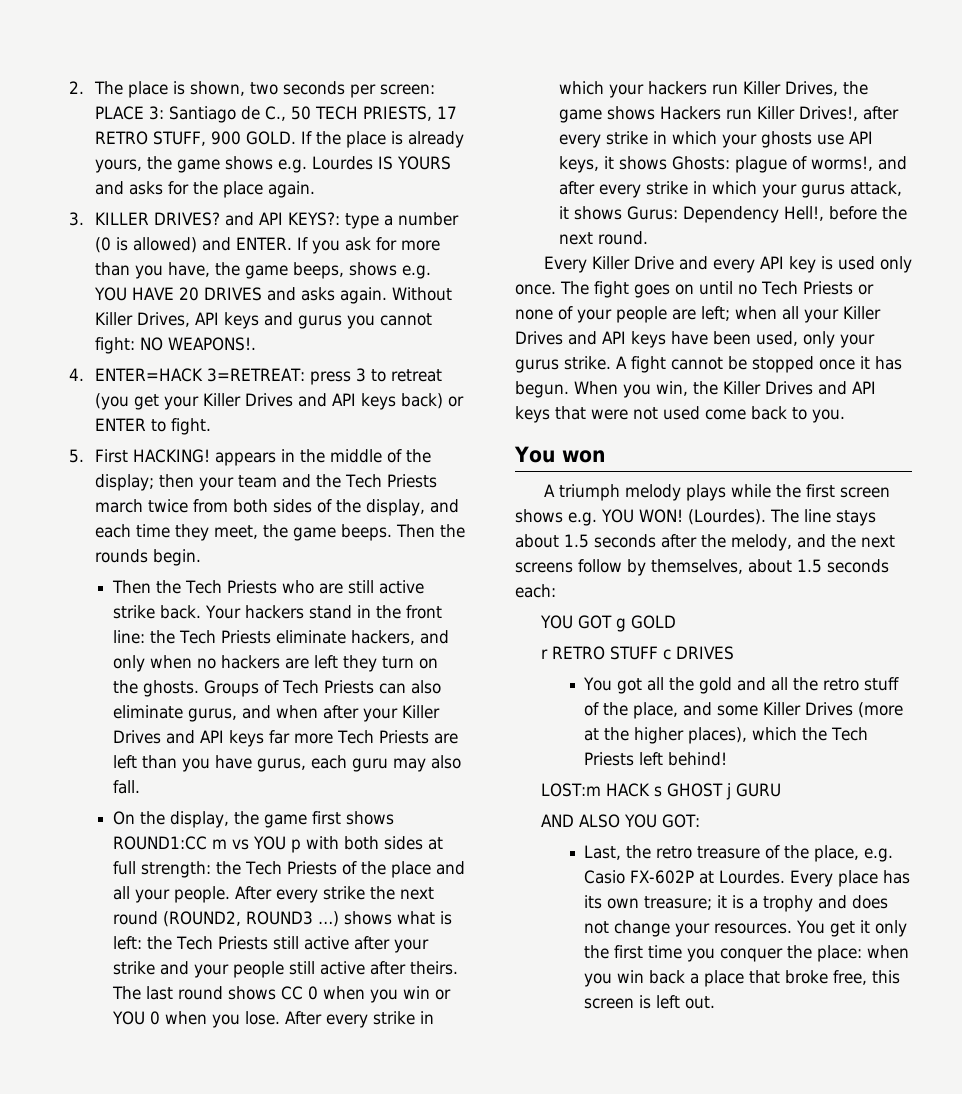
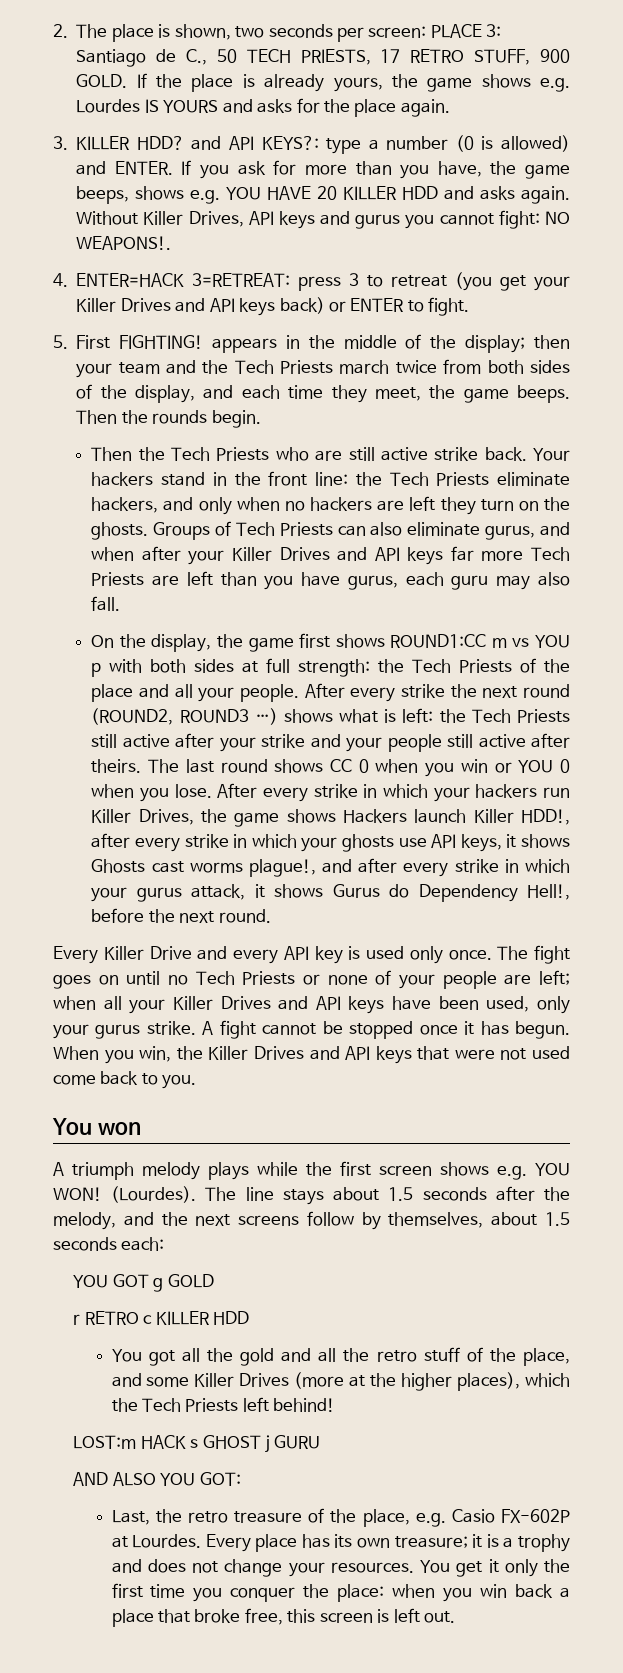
- 3. KILLER DRIVES? and API KEYS?: type a number (0 is allowed) and ENTER.
+ 3. KILLER HDD? and API KEYS?: type a number (0 is allowed) and ENTER.
- If you ask for more than you have, the game beeps, shows e.g. YOU HAVE 20 DRIVES and asks again.
+ If you ask for more than you have, the game beeps, shows e.g. YOU HAVE 20 KILLER HDD and asks again.
- 5. First HACKING! appears in the middle of the display; then your team and the Tech Priests march twice from both sides of the display, and each time they meet, the game beeps.
+ 5. First FIGHTING! appears in the middle of the display; then your team and the Tech Priests march twice from both sides of the display, and each time they meet, the game beeps.
- After every strike in which your hackers run Killer Drives, the game shows Hackers run Killer Drives!, after every strike in which your ghosts use API keys, it shows Ghosts: plague of worms!, and after every strike in which your gurus attack, it shows Gurus: Dependency Hell!, before the next round.
+ After every strike in which your hackers run Killer Drives, the game shows Hackers launch Killer HDD!, after every strike in which your ghosts use API keys, it shows Ghosts cast worms plague!, and after every strike in which your gurus attack, it shows Gurus do Dependency Hell!, before the next round.
- r RETRO STUFF c DRIVES
+ r RETRO c KILLER HDD

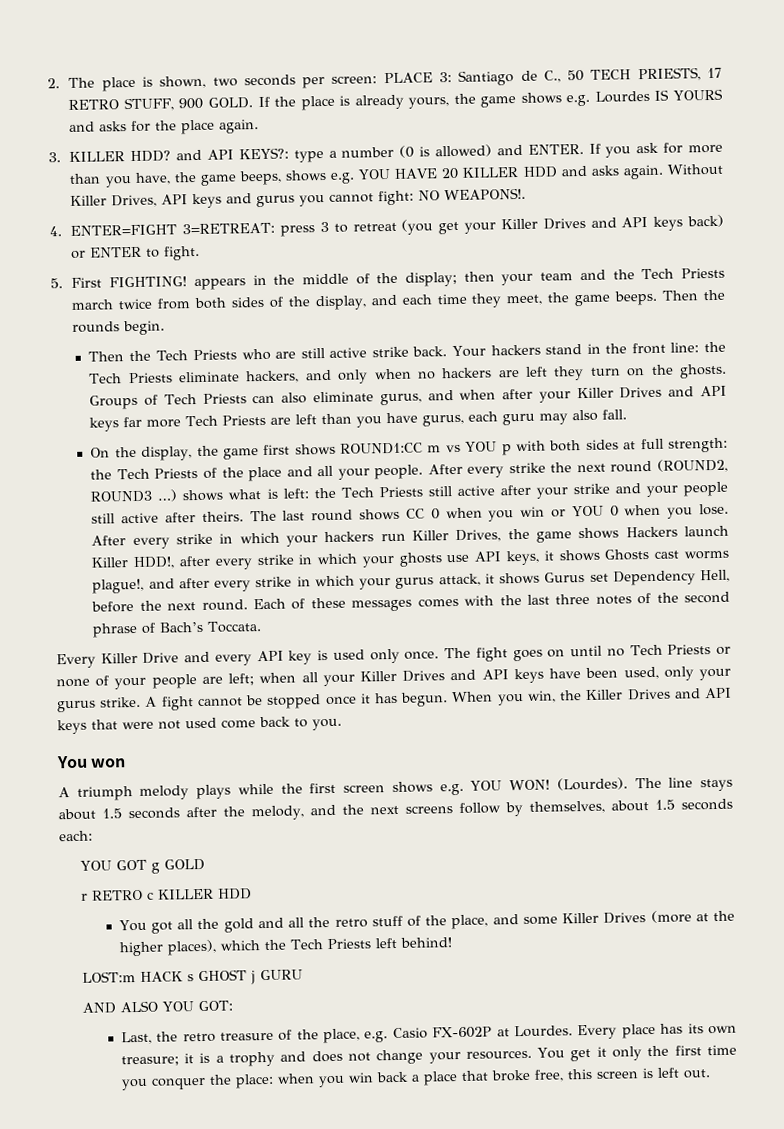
- 4. ENTER=HACK 3=RETREAT: press 3 to retreat (you get your Killer Drives and API keys back) or ENTER to fight.
+ 4. ENTER=FIGHT 3=RETREAT: press 3 to retreat (you get your Killer Drives and API keys back) or ENTER to fight.
- After every strike in which your hackers run Killer Drives, the game shows Hackers launch Killer HDD!, after every strike in which your ghosts use API keys, it shows Ghosts cast worms plague!, and after every strike in which your gurus attack, it shows Gurus do Dependency Hell!, before the next round.
+ After every strike in which your hackers run Killer Drives, the game shows Hackers launch Killer HDD!, after every strike in which your ghosts use API keys, it shows Ghosts cast worms plague!, and after every strike in which your gurus attack, it shows Gurus set Dependency Hell, before the next round. Each of these messages comes with the last three notes of the second phrase of Bach’s Toccata.

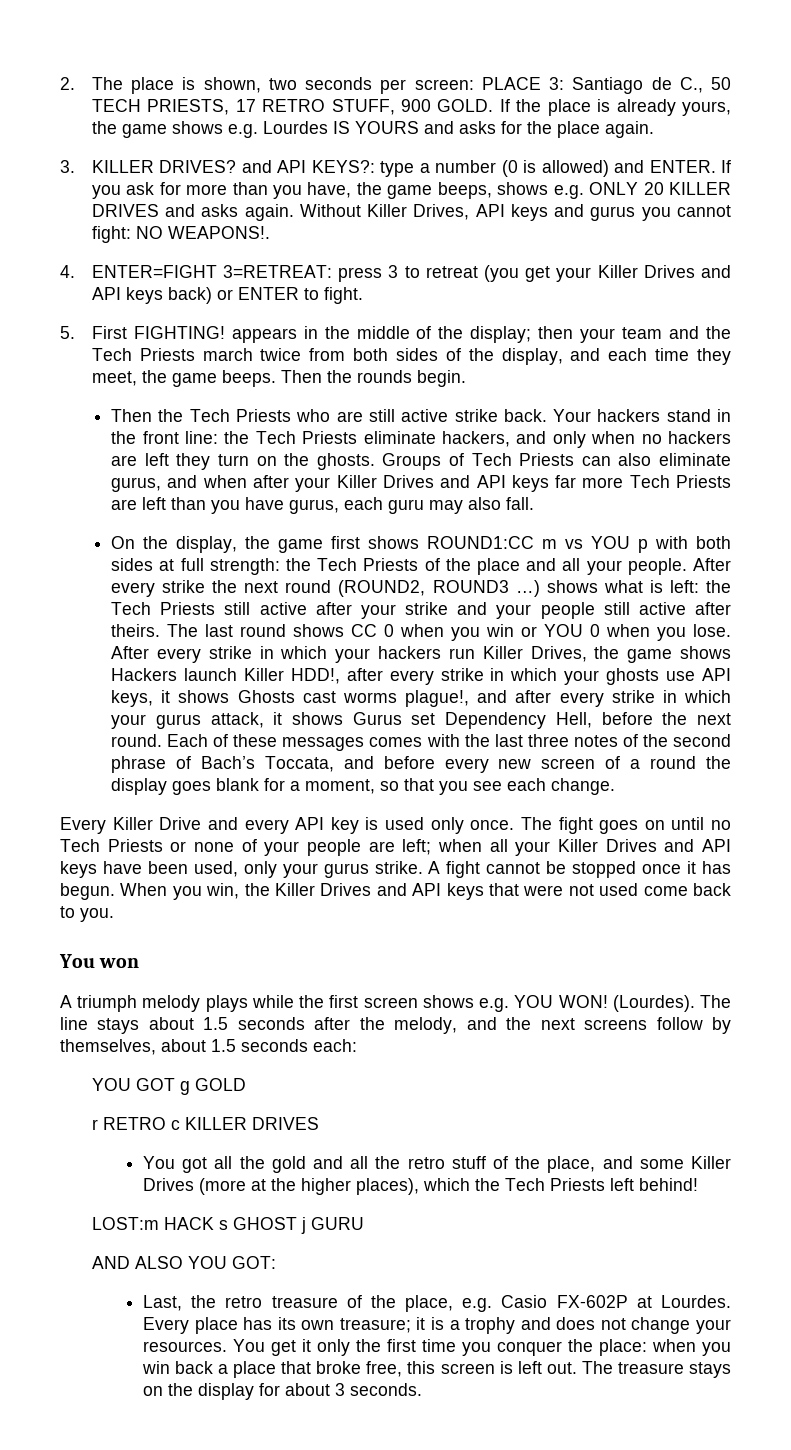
- 3. KILLER HDD? and API KEYS?: type a number (0 is allowed) and ENTER.
+ 3. KILLER DRIVES? and API KEYS?: type a number (0 is allowed) and ENTER.
- If you ask for more than you have, the game beeps, shows e.g. YOU HAVE 20 KILLER HDD and asks again.
+ If you ask for more than you have, the game beeps, shows e.g. ONLY 20 KILLER DRIVES and asks again.
- Each of these messages comes with the last three notes of the second phrase of Bach’s Toccata.
+ Each of these messages comes with the last three notes of the second phrase of Bach’s Toccata, and before every new screen of a round the display goes blank for a moment, so that you see each change.
- r RETRO c KILLER HDD
+ r RETRO c KILLER DRIVES
+ The treasure stays on the display for about 3 seconds.

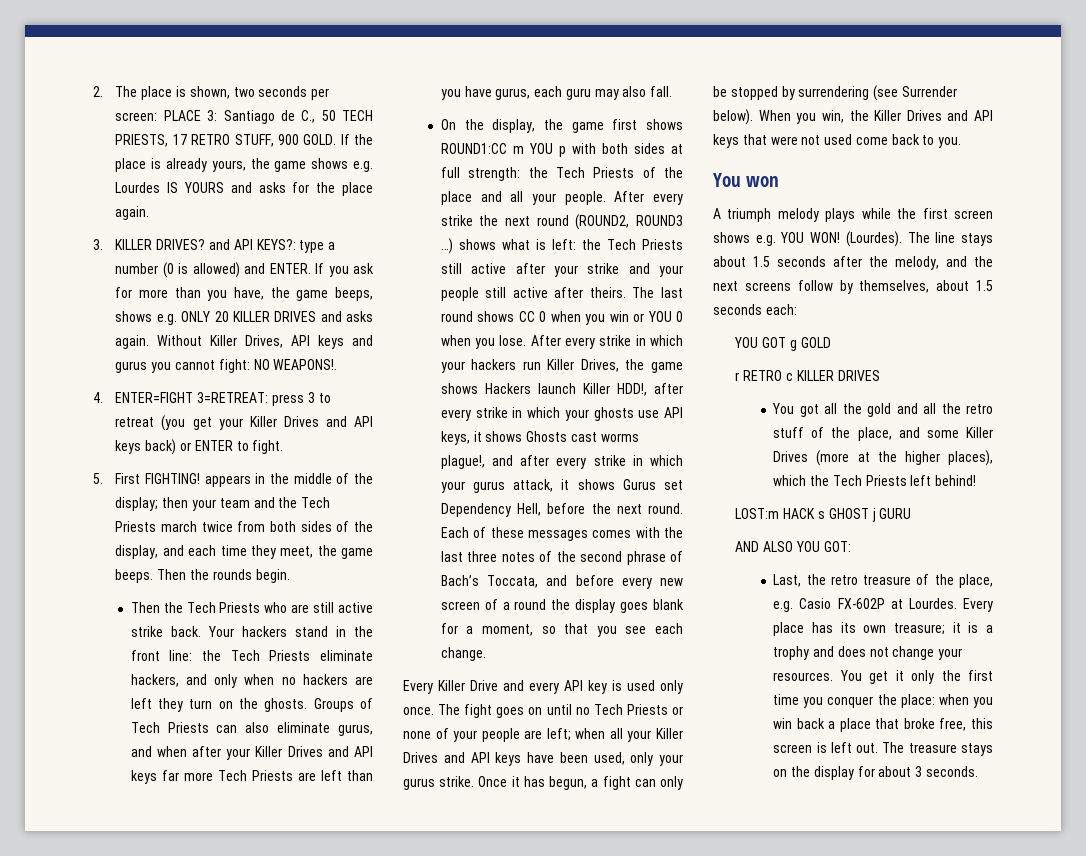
- On the display, the game first shows ROUND1:CC m vs YOU p with both sides at full strength: the Tech Priests of the place and all your people.
+ On the display, the game first shows ROUND1:CC m YOU p with both sides at full strength: the Tech Priests of the place and all your people.
- A fight cannot be stopped once it has begun.
+ Once it has begun, a fight can only be stopped by surrendering (see Surrender below).

